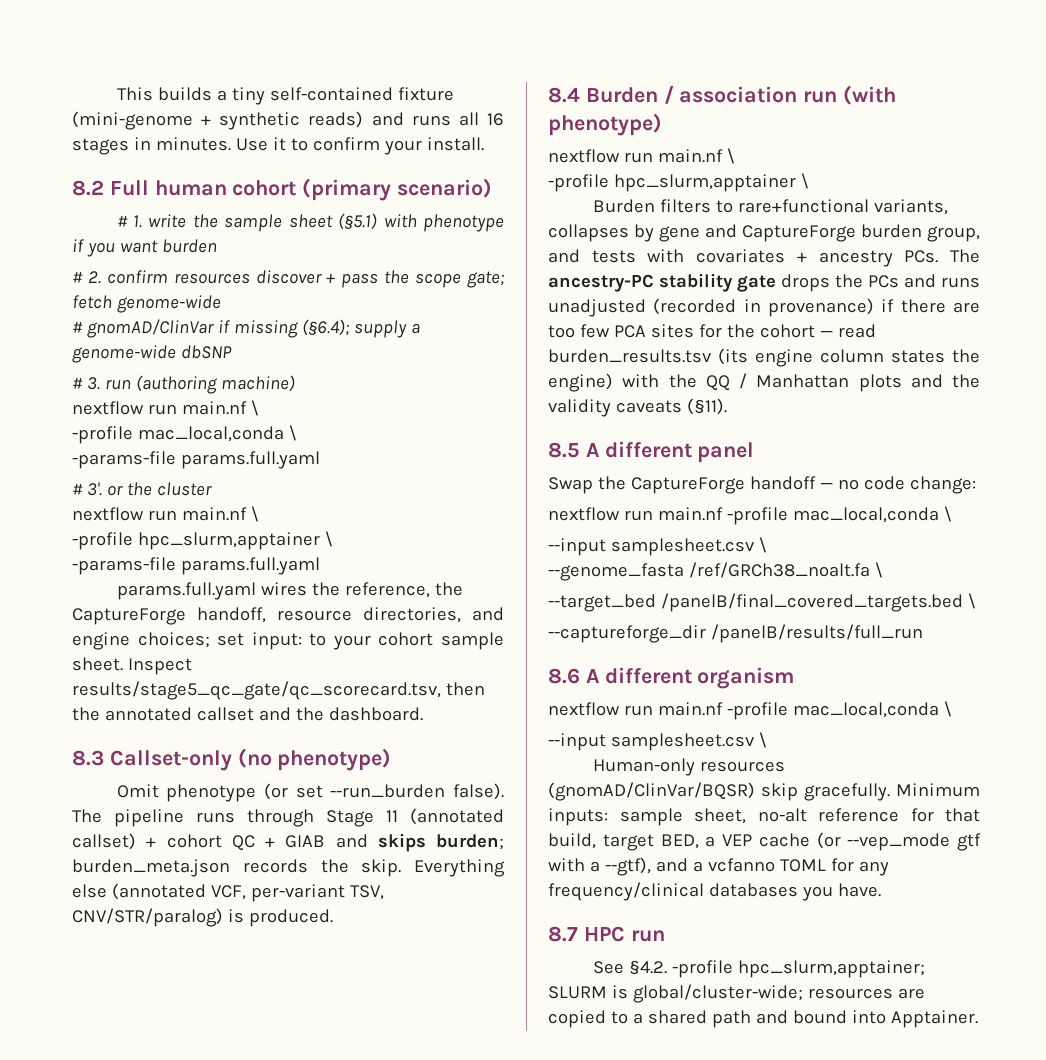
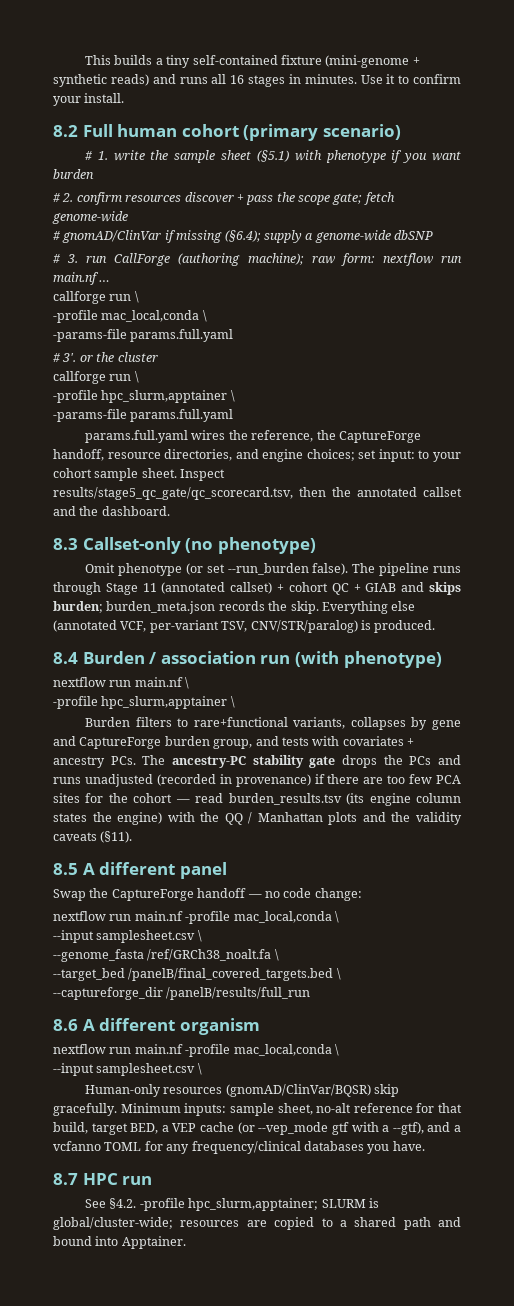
- # 3. run (authoring machine)
- nextflow run main.nf \
+ # 3. run CallForge (authoring machine); raw form: nextflow run main.nf …
+ callforge run \
  # 3'. or the cluster
- nextflow run main.nf \
+ callforge run \

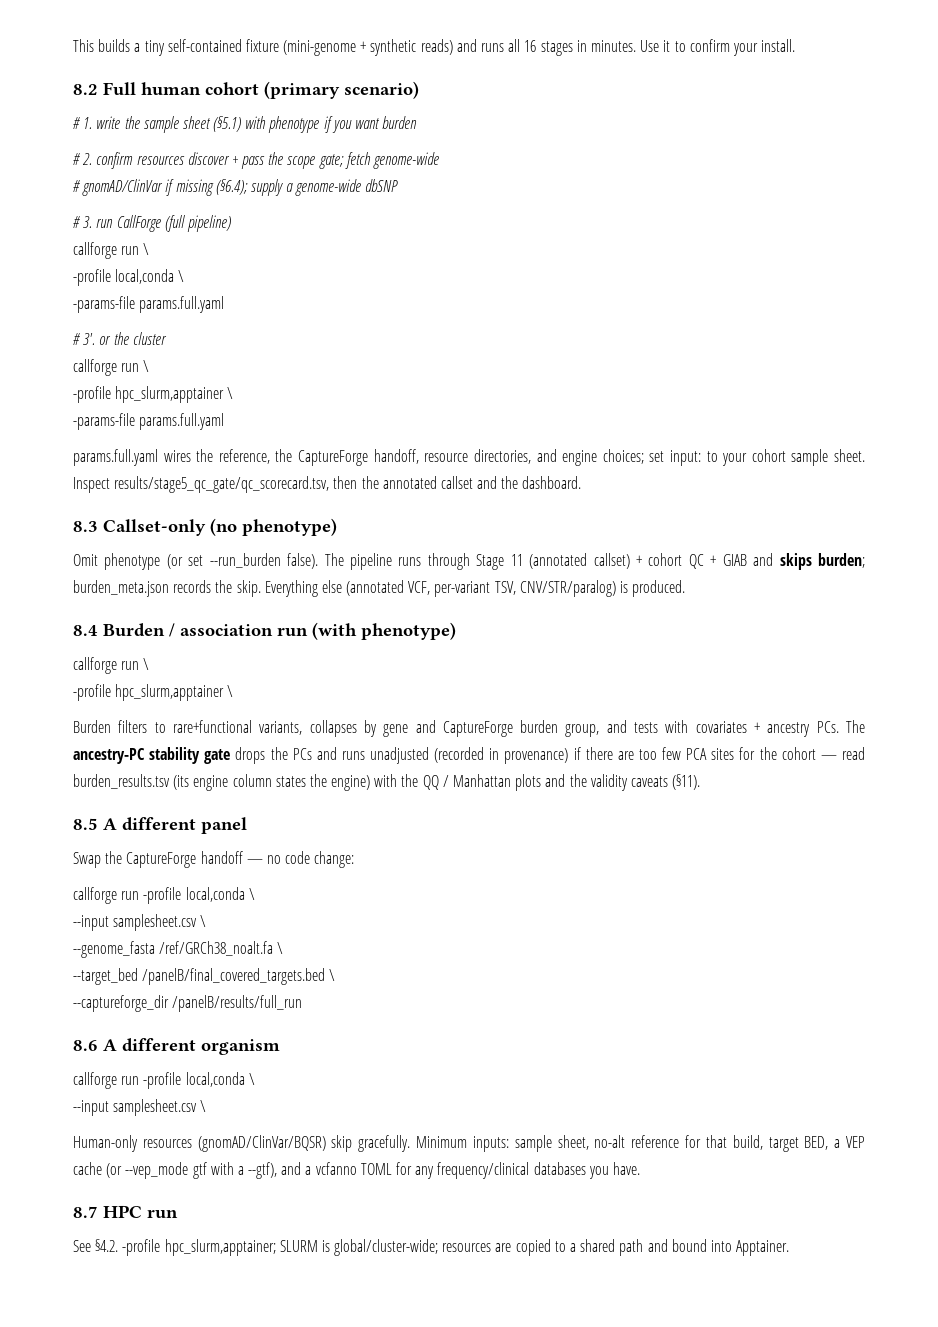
- # 3. run CallForge (authoring machine); raw form: nextflow run main.nf …
+ # 3. run CallForge (full pipeline)
  callforge run \
- -profile mac_local,conda \
+ -profile local,conda \
  8.4 Burden / association run (with phenotype)
- nextflow run main.nf \
+ callforge run \
  Swap the CaptureForge handoff — no code change:
- nextflow run main.nf -profile mac_local,conda \
+ callforge run -profile local,conda \
  8.6 A different organism
- nextflow run main.nf -profile mac_local,conda \
+ callforge run -profile local,conda \

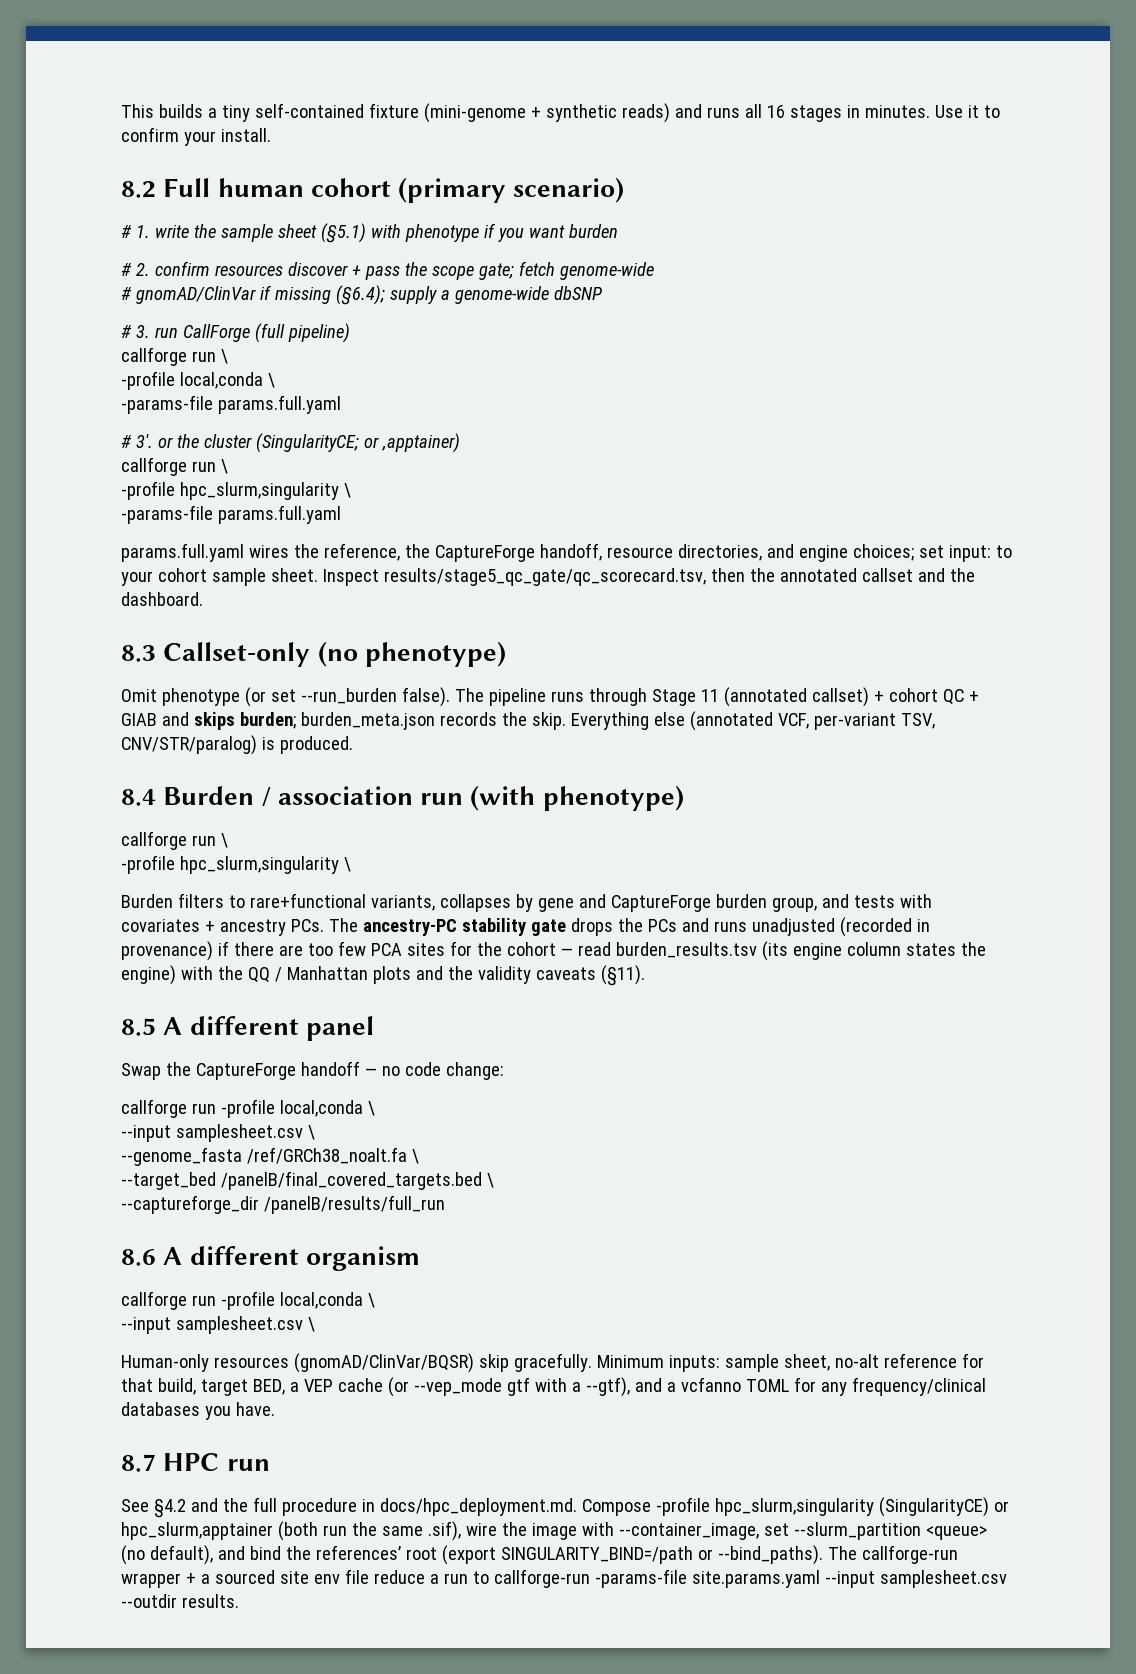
- # 3'. or the cluster
+ # 3'. or the cluster (SingularityCE; or ,apptainer)
  callforge run \
- -profile hpc_slurm,apptainer \
+ -profile hpc_slurm,singularity \
  8.4 Burden / association run (with phenotype)
  callforge run \
- -profile hpc_slurm,apptainer \
+ -profile hpc_slurm,singularity \
- See §4.2. -profile hpc_slurm,apptainer; SLURM is global/cluster-wide; resources are copied to a shared path and bound into Apptainer.
+ See §4.2 and the full procedure in docs/hpc_deployment.md. Compose -profile hpc_slurm,singularity (SingularityCE) or hpc_slurm,apptainer (both run the same .sif), wire the image with --container_image, set --slurm_partition <queue> (no default), and bind the references’ root (export SINGULARITY_BIND=/path or --bind_paths). The callforge-run wrapper + a sourced site env file reduce a run to callforge-run -params-file site.params.yaml --input samplesheet.csv --outdir results.

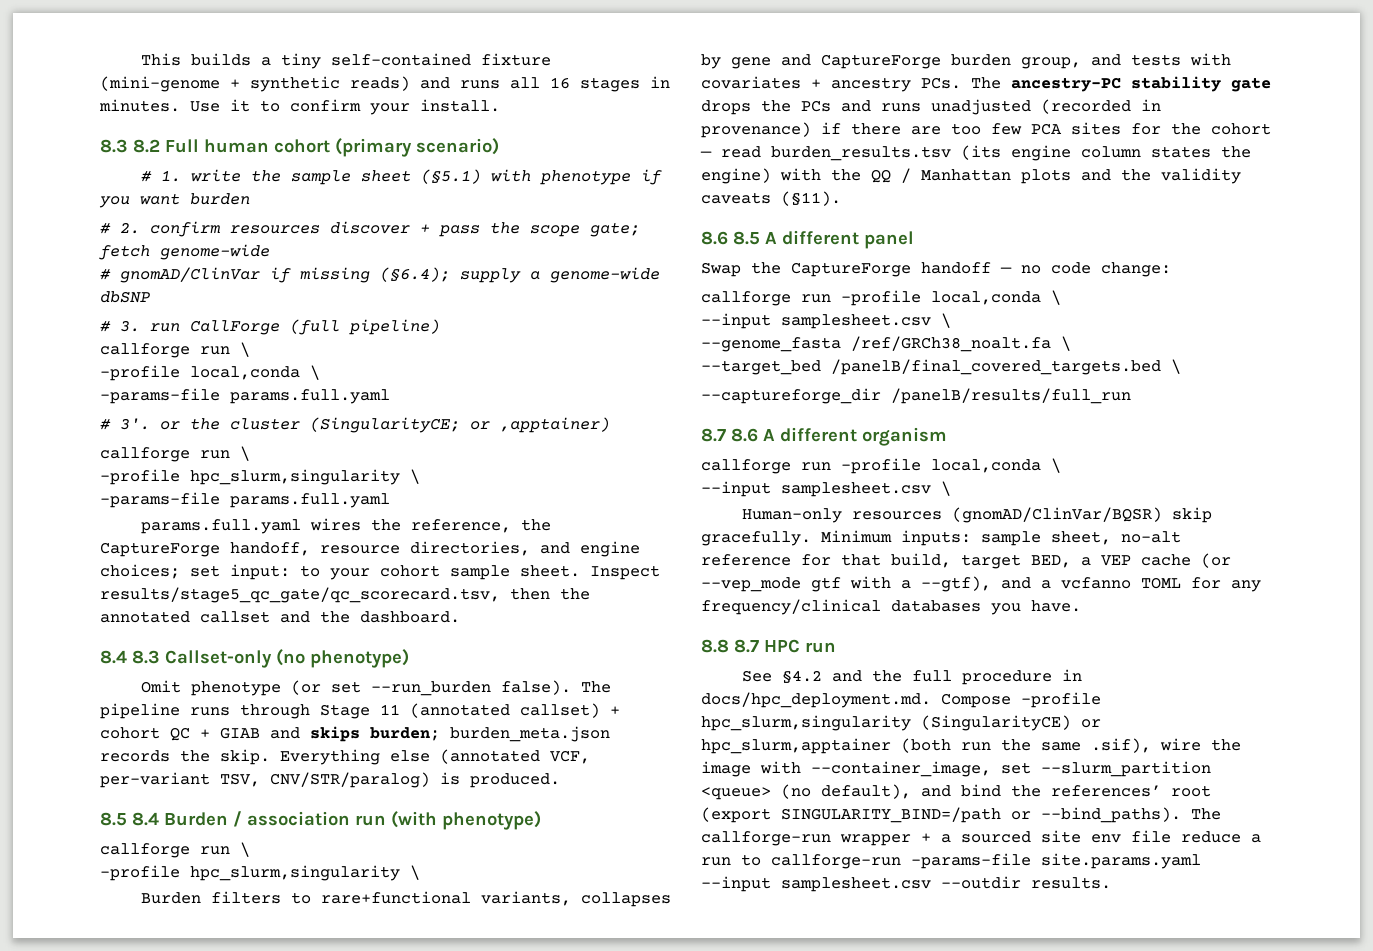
- 8.2 Full human cohort (primary scenario)
+ 8.3 8.2 Full human cohort (primary scenario)
- 8.3 Callset-only (no phenotype)
+ 8.4 8.3 Callset-only (no phenotype)
- 8.4 Burden / association run (with phenotype)
+ 8.5 8.4 Burden / association run (with phenotype)
- 8.5 A different panel
+ 8.6 8.5 A different panel
- 8.6 A different organism
+ 8.7 8.6 A different organism
- 8.7 HPC run
+ 8.8 8.7 HPC run

